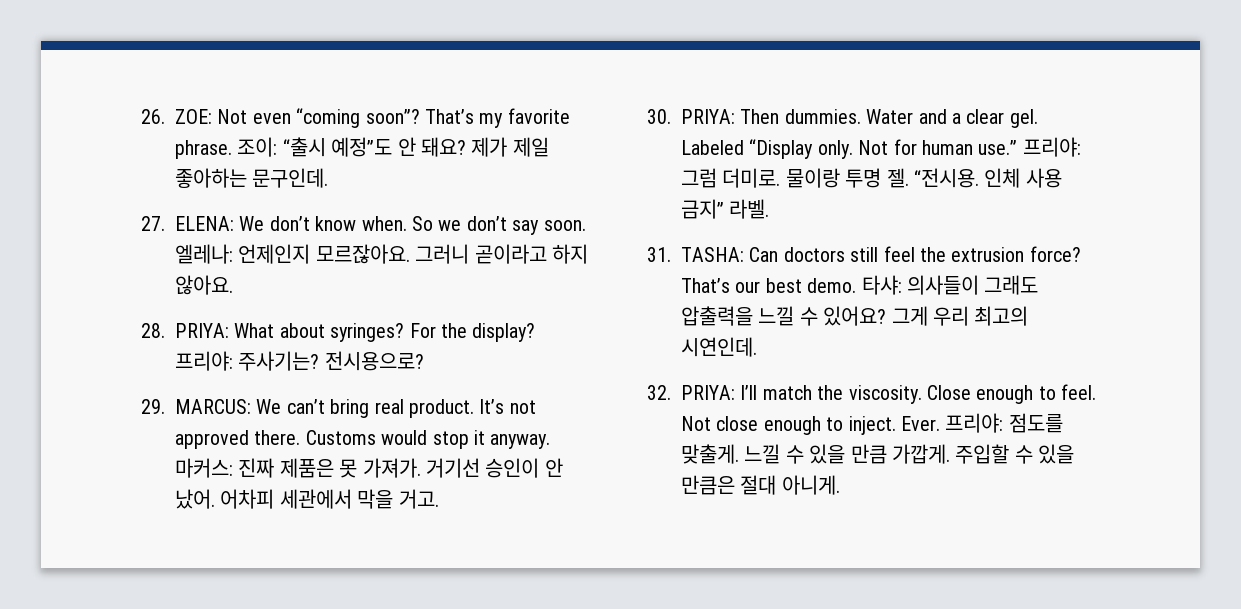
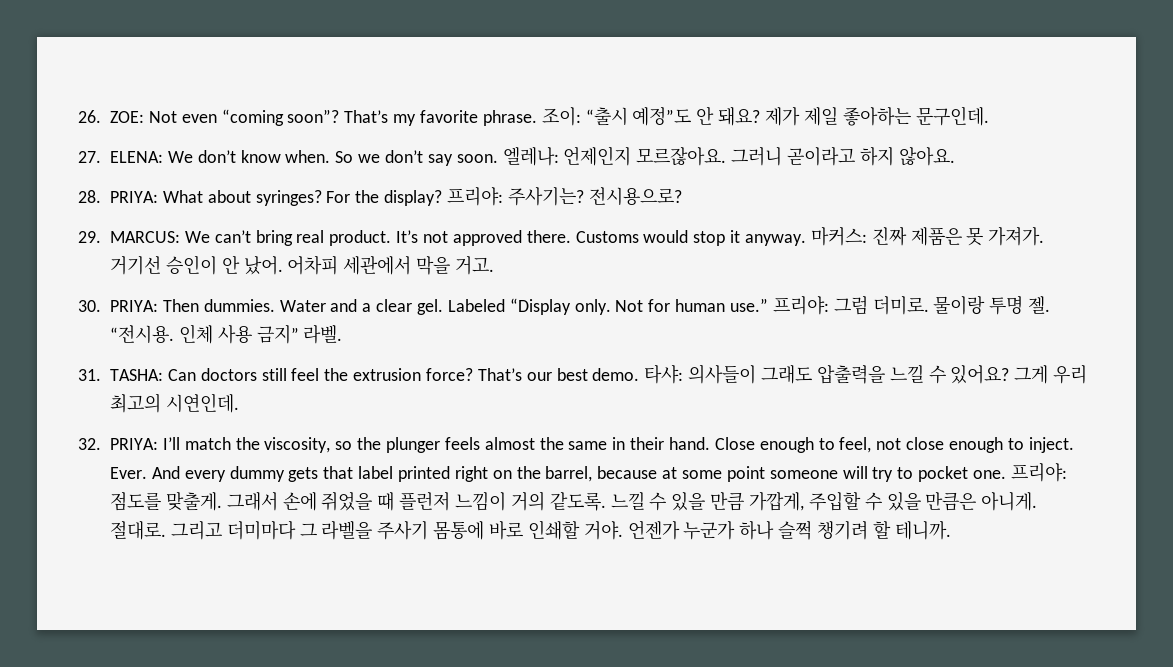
- 32. PRIYA: I’ll match the viscosity.
+ 32. PRIYA: I’ll match the viscosity, so the plunger feels almost the same in their hand.
- Close enough to feel. Not close enough to inject.
+ Close enough to feel, not close enough to inject.
- 프리야: 점도를 맞출게.
+ And every dummy gets that label printed right on the barrel, because at some point someone will try to pocket one. 프리야: 점도를 맞출게. 그래서 손에 쥐었을 때 플런저 느낌이 거의 같도록.
- 느낄 수 있을 만큼 가깝게. 주입할 수 있을 만큼은 절대 아니게.
+ 느낄 수 있을 만큼 가깝게, 주입할 수 있을 만큼은 아니게. 절대로. 그리고 더미마다 그 라벨을 주사기 몸통에 바로 인쇄할 거야. 언젠가 누군가 하나 슬쩍 챙기려 할 테니까.

